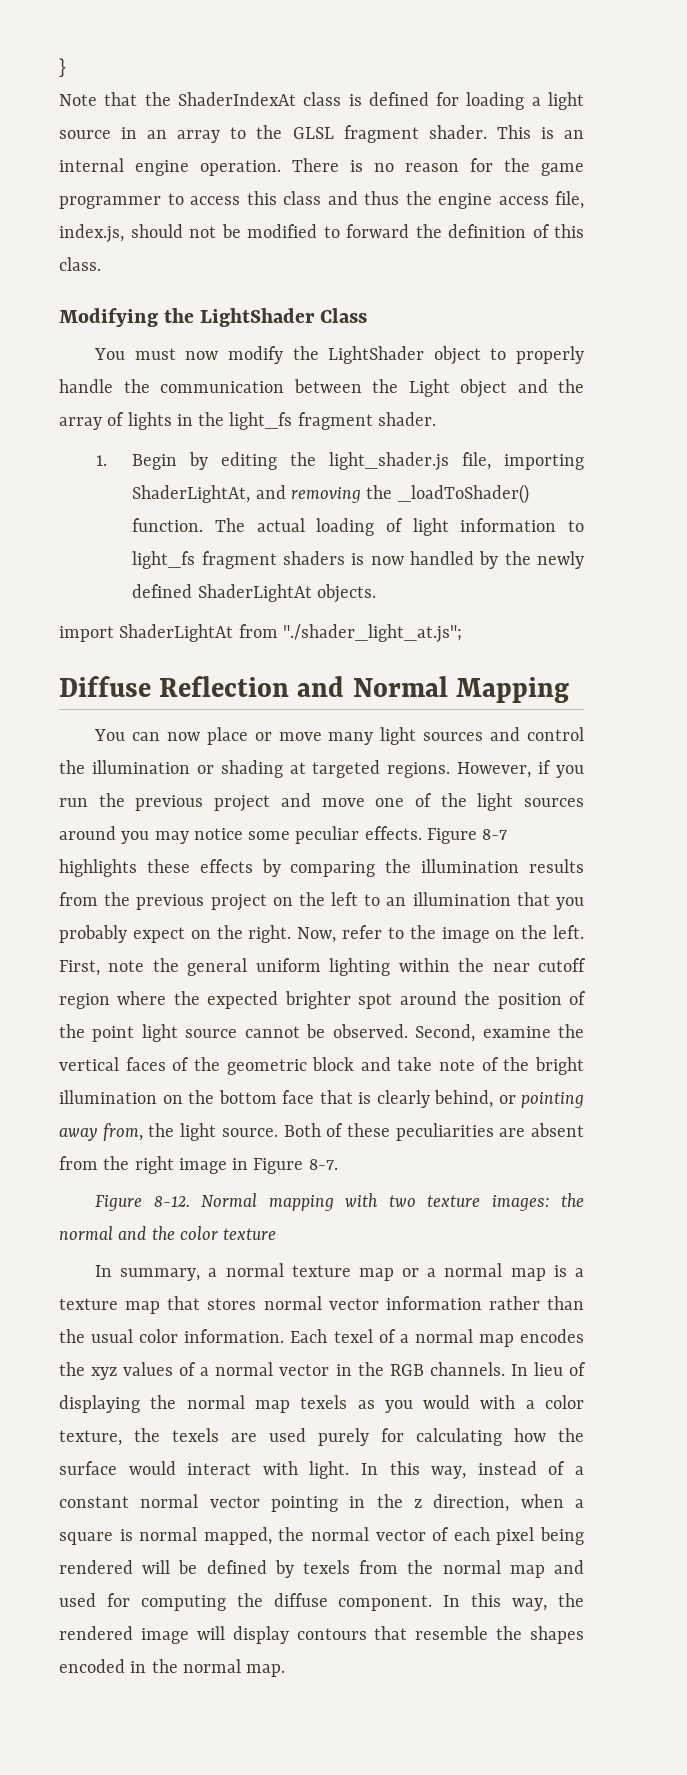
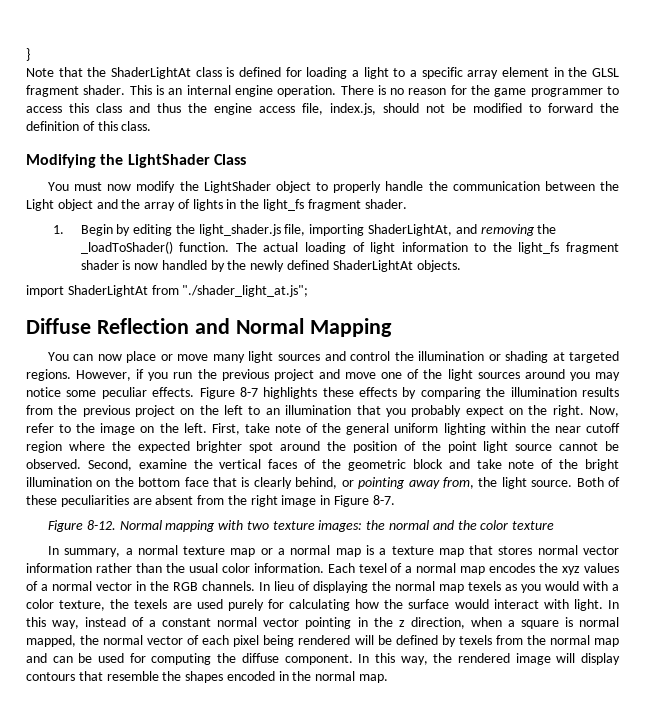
- Note that the ShaderIndexAt class is defined for loading a light source in an array to the GLSL fragment shader.
+ Note that the ShaderLightAt class is defined for loading a light to a specific array element in the GLSL fragment shader.
- The actual loading of light information to light_fs fragment shaders is now handled by the newly defined ShaderLightAt objects.
+ The actual loading of light information to the light_fs fragment shader is now handled by the newly defined ShaderLightAt objects.
- First, note the general uniform lighting within the near cutoff region where the expected brighter spot around the position of the point light source cannot be observed.
+ First, take note of the general uniform lighting within the near cutoff region where the expected brighter spot around the position of the point light source cannot be observed.
- In this way, instead of a constant normal vector pointing in the z direction, when a square is normal mapped, the normal vector of each pixel being rendered will be defined by texels from the normal map and used for computing the diffuse component.
+ In this way, instead of a constant normal vector pointing in the z direction, when a square is normal mapped, the normal vector of each pixel being rendered will be defined by texels from the normal map and can be used for computing the diffuse component.

